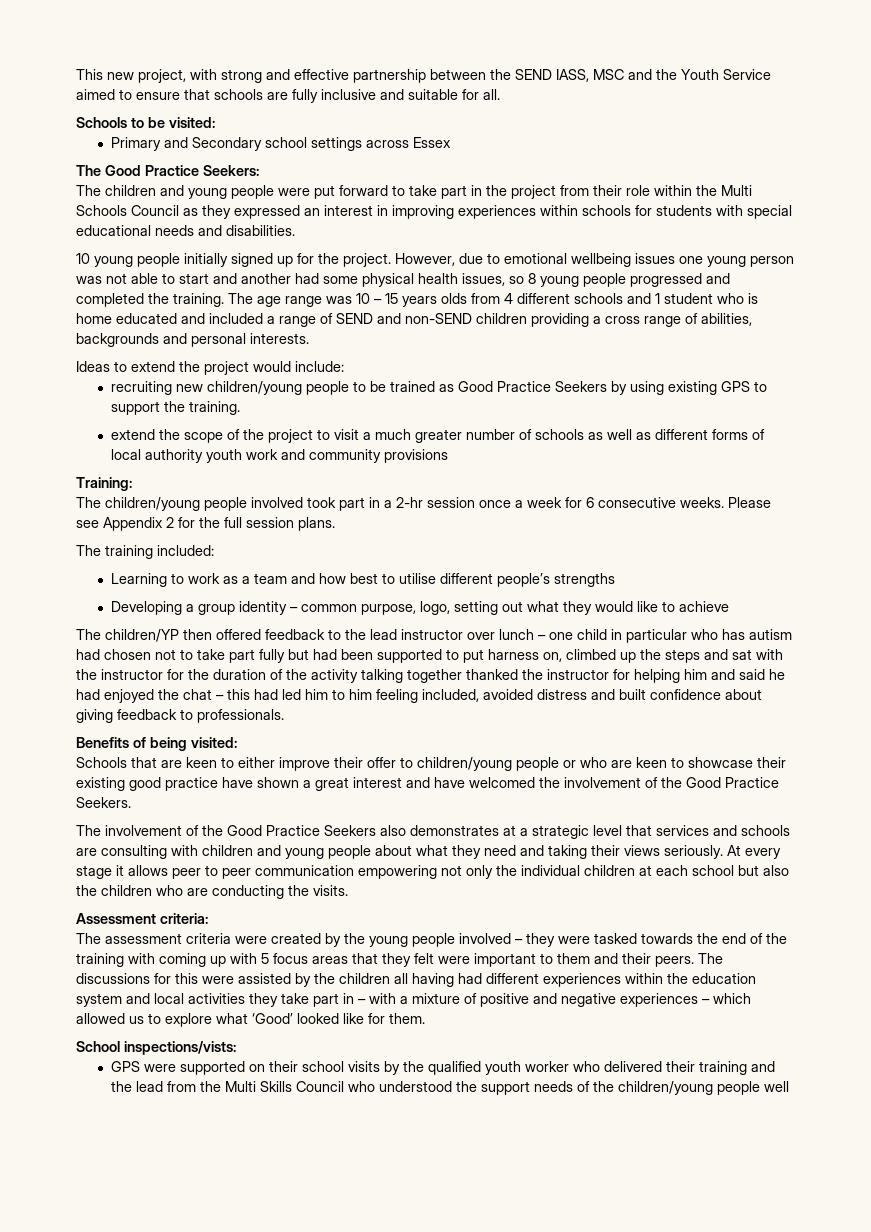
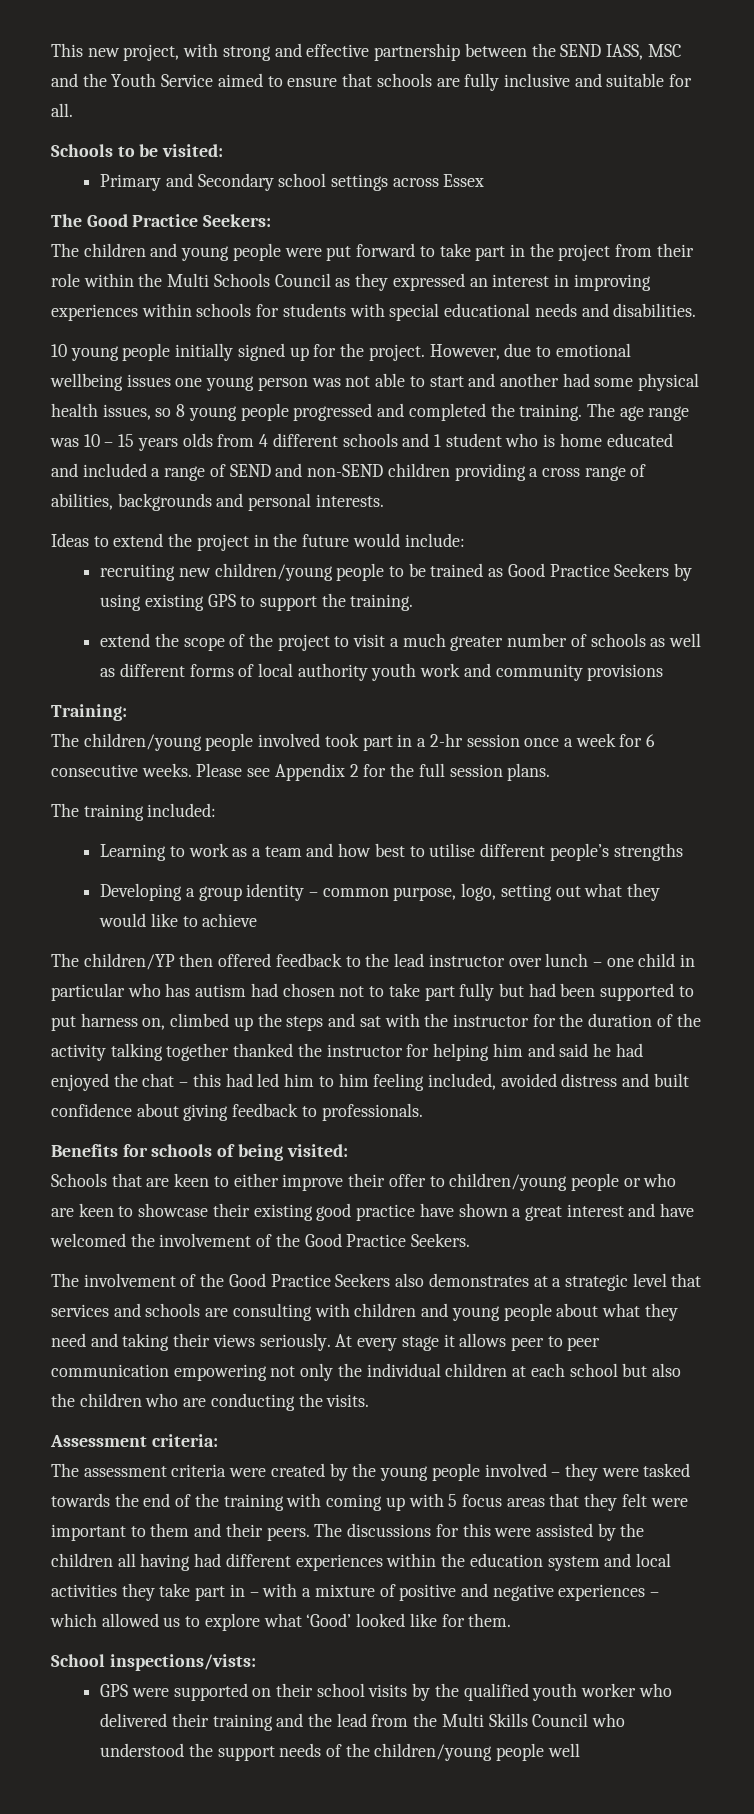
- Ideas to extend the project would include:
+ Ideas to extend the project in the future would include:
- Benefits of being visited:
+ Benefits for schools of being visited:

